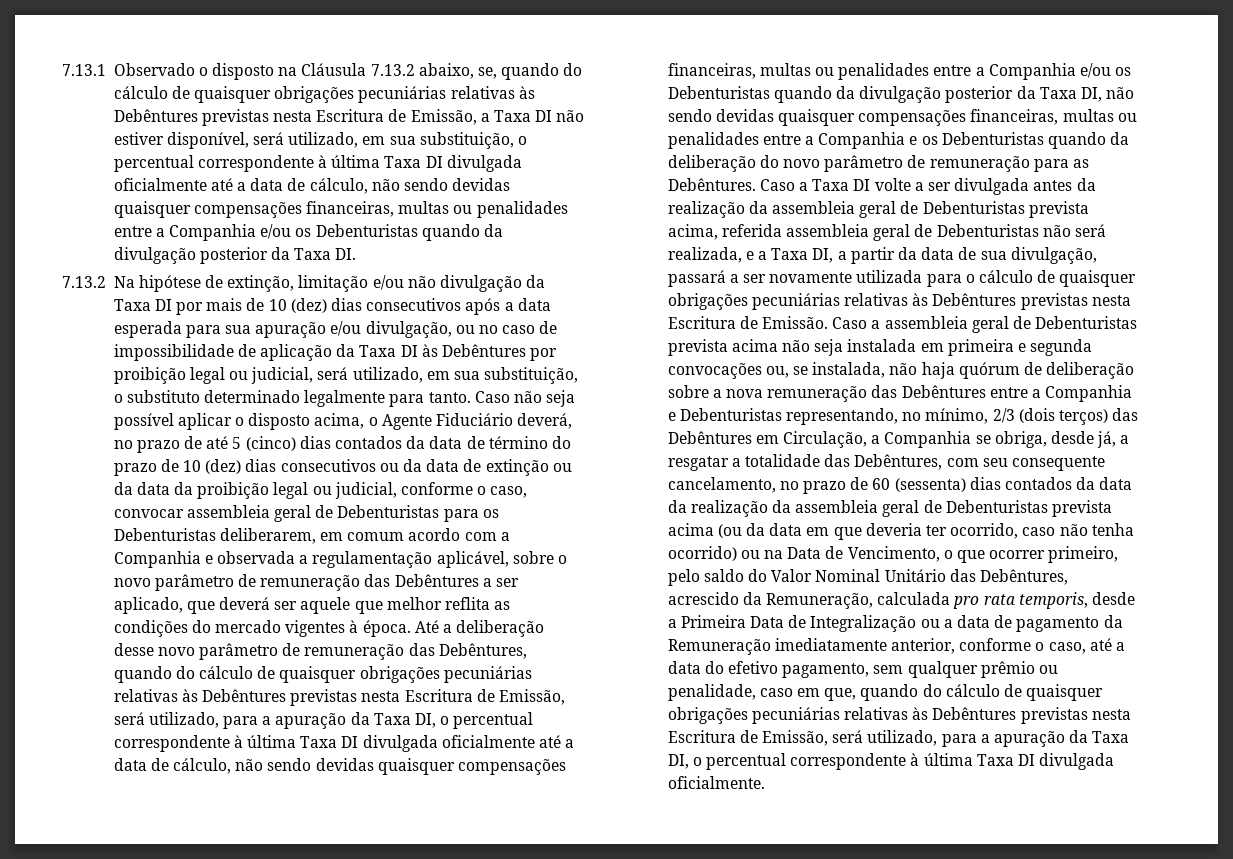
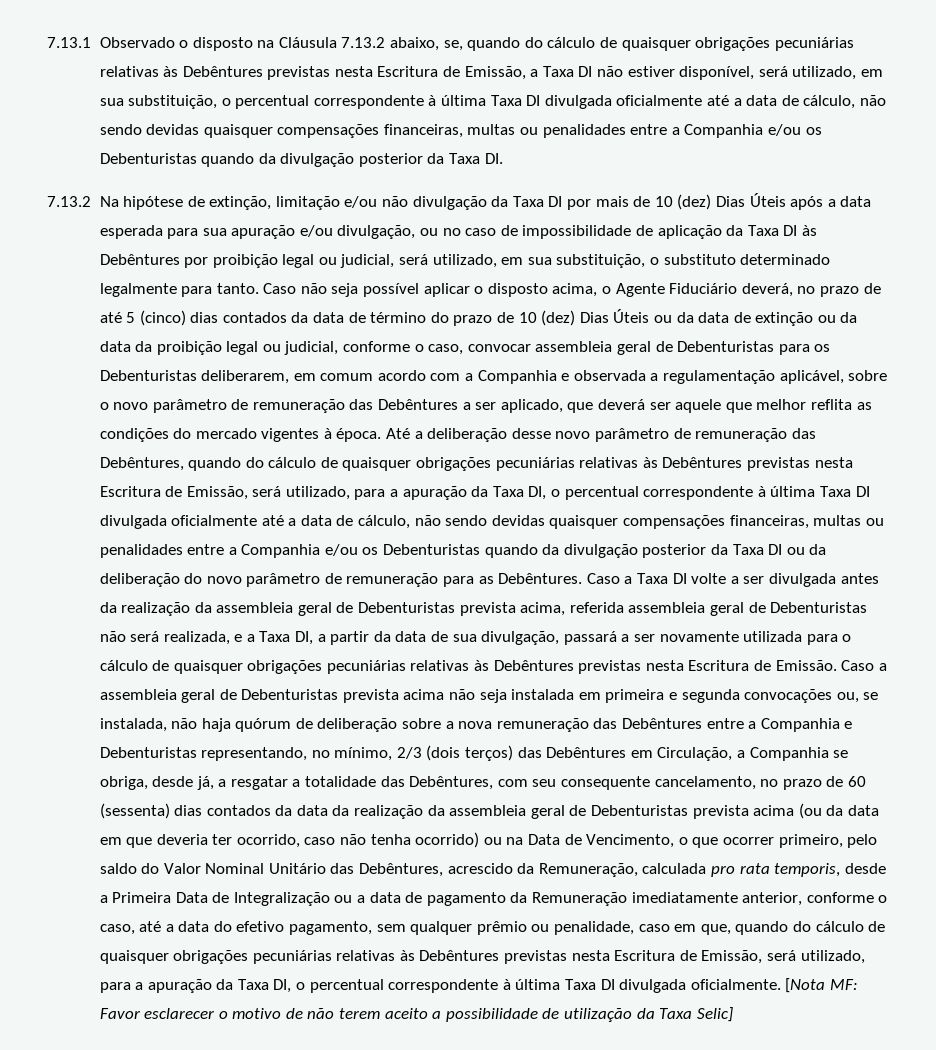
- 7.13.2 Na hipótese de extinção, limitação e/ou não divulgação da Taxa DI por mais de 10 (dez) dias consecutivos após a data esperada para sua apuração e/ou divulgação, ou no caso de impossibilidade de aplicação da Taxa DI às Debêntures por proibição legal ou judicial, será utilizado, em sua substituição, o substituto determinado legalmente para tanto.
+ 7.13.2 Na hipótese de extinção, limitação e/ou não divulgação da Taxa DI por mais de 10 (dez) Dias Úteis após a data esperada para sua apuração e/ou divulgação, ou no caso de impossibilidade de aplicação da Taxa DI às Debêntures por proibição legal ou judicial, será utilizado, em sua substituição, o substituto determinado legalmente para tanto.
- Caso não seja possível aplicar o disposto acima, o Agente Fiduciário deverá, no prazo de até 5 (cinco) dias contados da data de término do prazo de 10 (dez) dias consecutivos ou da data de extinção ou da data da proibição legal ou judicial, conforme o caso, convocar assembleia geral de Debenturistas para os Debenturistas deliberarem, em comum acordo com a Companhia e observada a regulamentação aplicável, sobre o novo parâmetro de remuneração das Debêntures a ser aplicado, que deverá ser aquele que melhor reflita as condições do mercado vigentes à época.
+ Caso não seja possível aplicar o disposto acima, o Agente Fiduciário deverá, no prazo de até 5 (cinco) dias contados da data de término do prazo de 10 (dez) Dias Úteis ou da data de extinção ou da data da proibição legal ou judicial, conforme o caso, convocar assembleia geral de Debenturistas para os Debenturistas deliberarem, em comum acordo com a Companhia e observada a regulamentação aplicável, sobre o novo parâmetro de remuneração das Debêntures a ser aplicado, que deverá ser aquele que melhor reflita as condições do mercado vigentes à época.
- Até a deliberação desse novo parâmetro de remuneração das Debêntures, quando do cálculo de quaisquer obrigações pecuniárias relativas às Debêntures previstas nesta Escritura de Emissão, será utilizado, para a apuração da Taxa DI, o percentual correspondente à última Taxa DI divulgada oficialmente até a data de cálculo, não sendo devidas quaisquer compensações financeiras, multas ou penalidades entre a Companhia e/ou os Debenturistas quando da divulgação posterior da Taxa DI, não sendo devidas quaisquer compensações financeiras, multas ou penalidades entre a Companhia e os Debenturistas quando da deliberação do novo parâmetro de remuneração para as Debêntures.
+ Até a deliberação desse novo parâmetro de remuneração das Debêntures, quando do cálculo de quaisquer obrigações pecuniárias relativas às Debêntures previstas nesta Escritura de Emissão, será utilizado, para a apuração da Taxa DI, o percentual correspondente à última Taxa DI divulgada oficialmente até a data de cálculo, não sendo devidas quaisquer compensações financeiras, multas ou penalidades entre a Companhia e/ou os Debenturistas quando da divulgação posterior da Taxa DI ou da deliberação do novo parâmetro de remuneração para as Debêntures.
+ [Nota MF: Favor esclarecer o motivo de não terem aceito a possibilidade de utilização da Taxa Selic]

